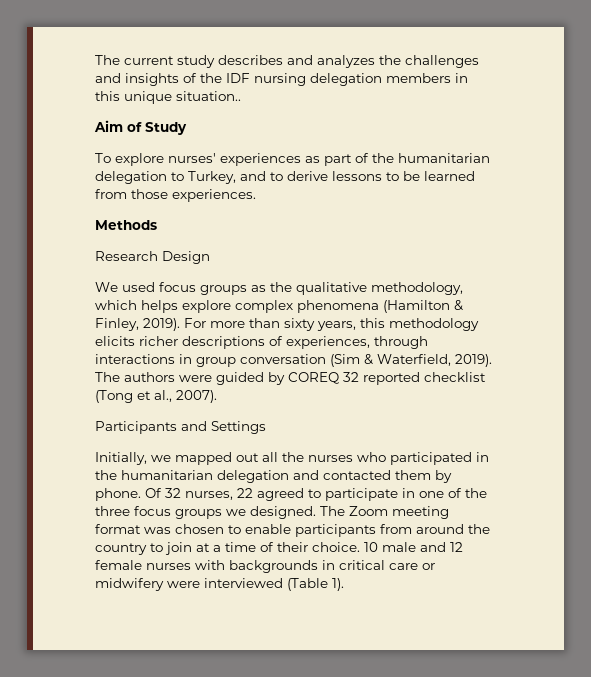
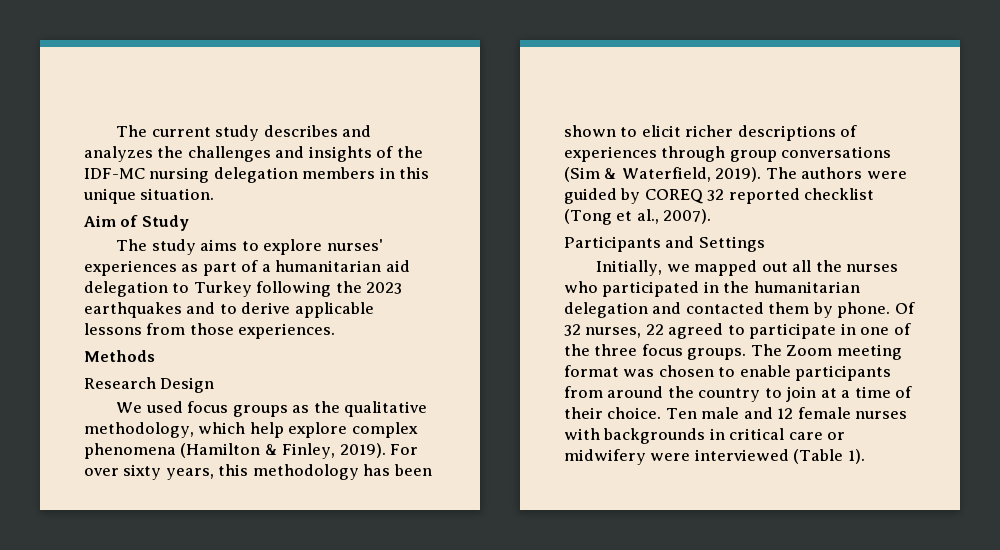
- The current study describes and analyzes the challenges and insights of the IDF nursing delegation members in this unique situation..
+ The current study describes and analyzes the challenges and insights of the IDF-MC nursing delegation members in this unique situation.
- To explore nurses' experiences as part of the humanitarian delegation to Turkey, and to derive lessons to be learned from those experiences.
+ The study aims to explore nurses' experiences as part of a humanitarian aid delegation to Turkey following the 2023 earthquakes and to derive applicable lessons from those experiences.
- We used focus groups as the qualitative methodology, which helps explore complex phenomena (Hamilton & Finley, 2019).
+ We used focus groups as the qualitative methodology, which help explore complex phenomena (Hamilton & Finley, 2019).
- For more than sixty years, this methodology elicits richer descriptions of experiences, through interactions in group conversation (Sim & Waterfield, 2019).
+ For over sixty years, this methodology has been shown to elicit richer descriptions of experiences through group conversations (Sim & Waterfield, 2019).
- Of 32 nurses, 22 agreed to participate in one of the three focus groups we designed.
+ Of 32 nurses, 22 agreed to participate in one of the three focus groups.
- 10 male and 12 female nurses with backgrounds in critical care or midwifery were interviewed (Table 1).
+ Ten male and 12 female nurses with backgrounds in critical care or midwifery were interviewed (Table 1).

